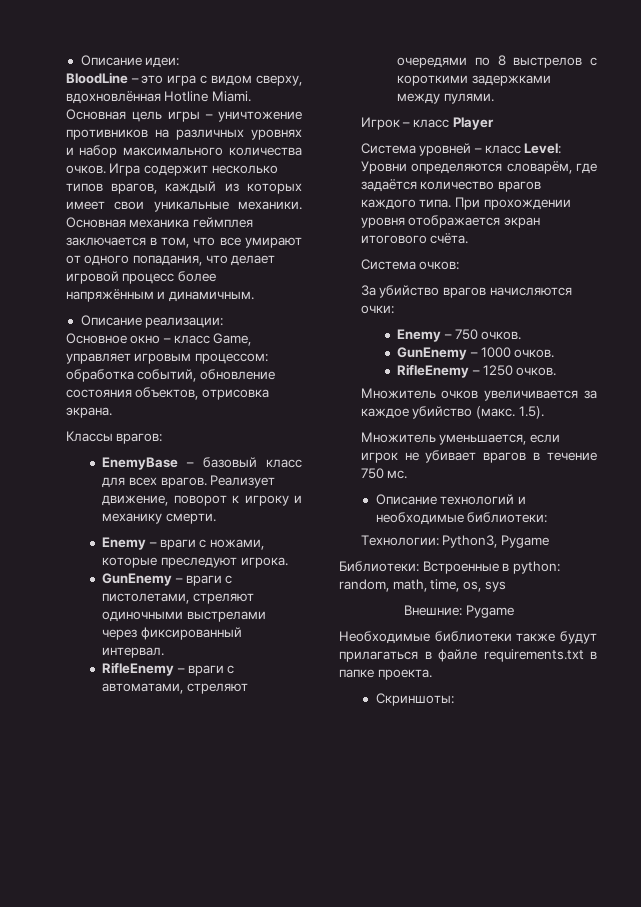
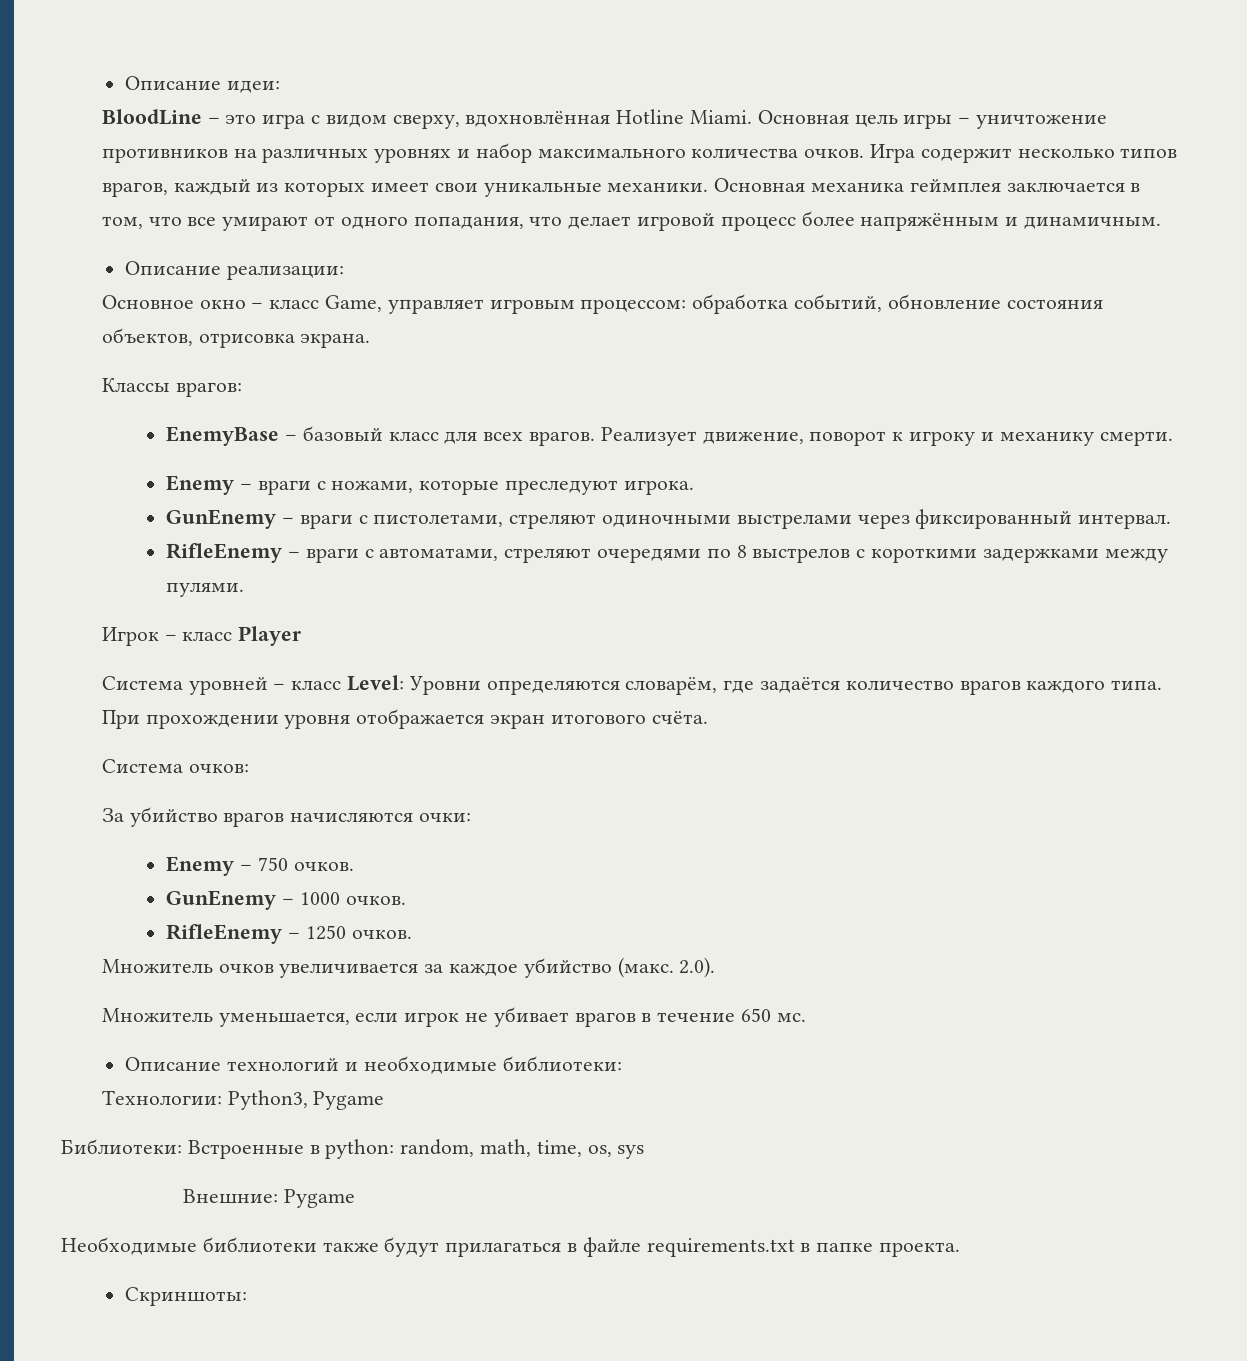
- 1.5).
+ 2.0).
- Множитель уменьшается, если игрок не убивает врагов в течение 750 мс.
+ Множитель уменьшается, если игрок не убивает врагов в течение 650 мс.

